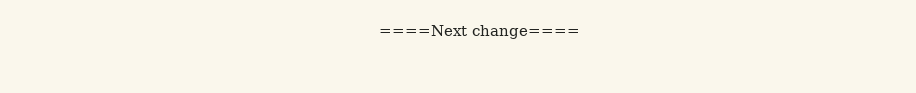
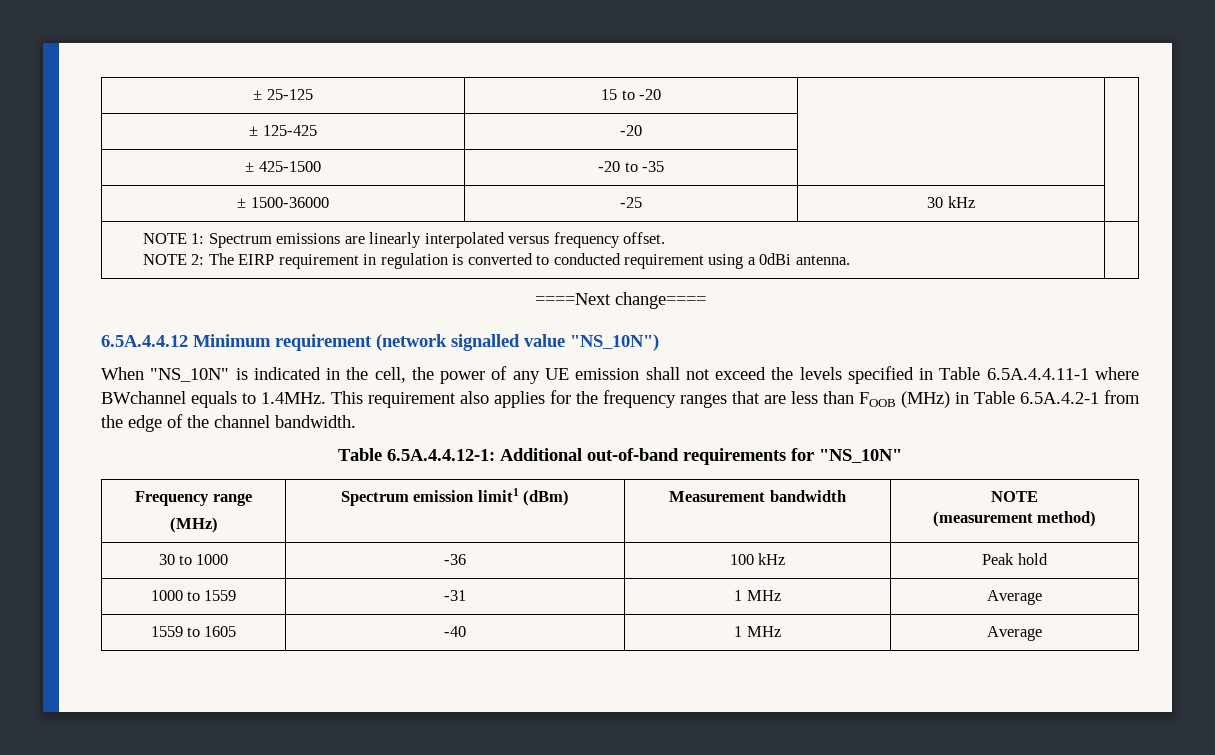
+ ± 25-125 | 15 to -20 | |
+ ± 125-425 | -20 | |
+ ± 425-1500 | -20 to -35 | |
+ ± 1500-36000 | -25 | 30 kHz |
+ NOTE 1: Spectrum emissions are linearly interpolated versus frequency offset.
+ NOTE 2: The EIRP requirement in regulation is converted to conducted requirement using a 0dBi antenna. |
  ====Next change====
+ 6.5A.4.4.12 Minimum requirement (network signalled value "NS_10N")
+ When "NS_10N" is indicated in the cell, the power of any UE emission shall not exceed the levels specified in Table 6.5A.4.4.11-1 where BWchannel equals to 1.4MHz. This requirement also applies for the frequency ranges that are less than FOOB (MHz) in Table 6.5A.4.2-1 from the edge of the channel bandwidth.
+ Table 6.5A.4.4.12-1: Additional out-of-band requirements for "NS_10N"
+ Frequency range
+ (MHz) | Spectrum emission limit1 (dBm) | Measurement bandwidth | NOTE
+ (measurement method)
+ 30 to 1000 | -36 | 100 kHz | Peak hold
+ 1000 to 1559 | -31 | 1 MHz | Average
+ 1559 to 1605 | -40 | 1 MHz | Average

